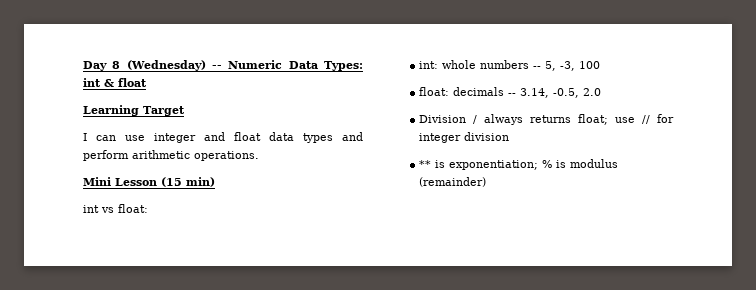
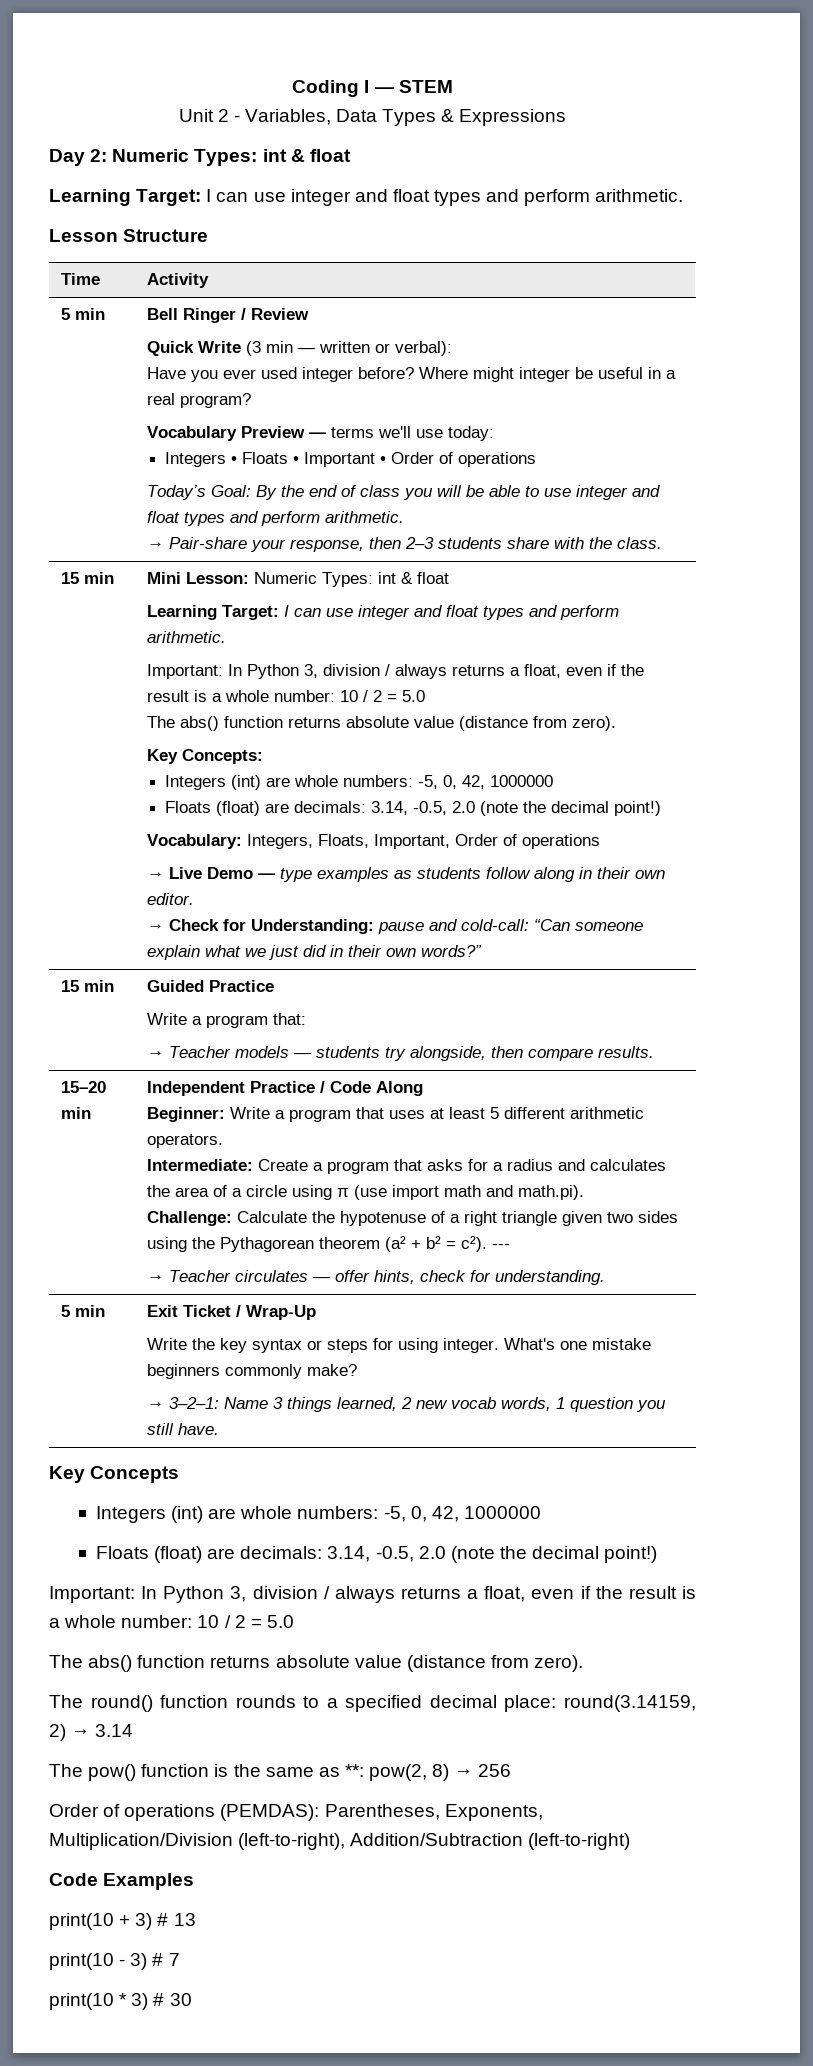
- Day 8 (Wednesday) -- Numeric Data Types: int & float
- Learning Target
- I can use integer and float data types and perform arithmetic operations.
- Mini Lesson (15 min)
- int vs float:
- int: whole numbers -- 5, -3, 100
- float: decimals -- 3.14, -0.5, 2.0
- Division / always returns float; use // for integer division
- ** is exponentiation; % is modulus (remainder)
+ Coding I — STEM
+ Unit 2 - Variables, Data Types & Expressions
+ Day 2: Numeric Types: int & float
+ Learning Target: I can use integer and float types and perform arithmetic.
+ Lesson Structure
+ Time | Activity
+ 5 min | Bell Ringer / Review
+ Quick Write (3 min — written or verbal):
+ Have you ever used integer before? Where might integer be useful in a real program?
+ Vocabulary Preview — terms we'll use today:
+ Integers • Floats • Important • Order of operations
+ Today’s Goal: By the end of class you will be able to use integer and float types and perform arithmetic.
+ → Pair-share your response, then 2–3 students share with the class.
+ 15 min | Mini Lesson: Numeric Types: int & float
+ Learning Target: I can use integer and float types and perform arithmetic.
+ Important: In Python 3, division / always returns a float, even if the result is a whole number: 10 / 2 = 5.0
+ The abs() function returns absolute value (distance from zero).
+ Key Concepts:
+ Integers (int) are whole numbers: -5, 0, 42, 1000000
+ Floats (float) are decimals: 3.14, -0.5, 2.0 (note the decimal point!)
+ Vocabulary: Integers, Floats, Important, Order of operations
+ → Live Demo — type examples as students follow along in their own editor.
+ → Check for Understanding: pause and cold-call: “Can someone explain what we just did in their own words?”
+ 15 min | Guided Practice
+ Write a program that:
+ → Teacher models — students try alongside, then compare results.
+ 15–20 min | Independent Practice / Code Along
+ Beginner: Write a program that uses at least 5 different arithmetic operators.
+ Intermediate: Create a program that asks for a radius and calculates the area of a circle using π (use import math and math.pi).
+ Challenge: Calculate the hypotenuse of a right triangle given two sides using the Pythagorean theorem (a² + b² = c²). ---
+ → Teacher circulates — offer hints, check for understanding.
+ 5 min | Exit Ticket / Wrap-Up
+ Write the key syntax or steps for using integer. What's one mistake beginners commonly make?
+ → 3–2–1: Name 3 things learned, 2 new vocab words, 1 question you still have.
+ Key Concepts
+ Integers (int) are whole numbers: -5, 0, 42, 1000000
+ Floats (float) are decimals: 3.14, -0.5, 2.0 (note the decimal point!)
+ Important: In Python 3, division / always returns a float, even if the result is a whole number: 10 / 2 = 5.0
+ The abs() function returns absolute value (distance from zero).
+ The round() function rounds to a specified decimal place: round(3.14159, 2) → 3.14
+ The pow() function is the same as **: pow(2, 8) → 256
+ Order of operations (PEMDAS): Parentheses, Exponents, Multiplication/Division (left-to-right), Addition/Subtraction (left-to-right)
+ Code Examples
+ print(10 + 3) # 13
+ print(10 - 3) # 7
+ print(10 * 3) # 30

